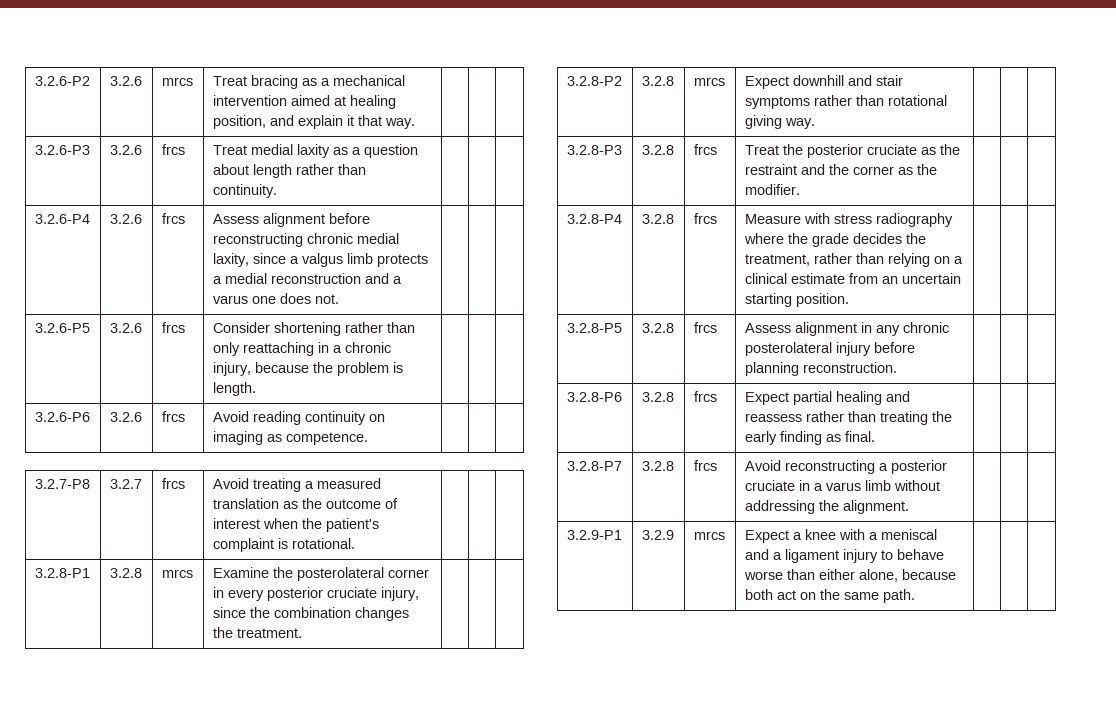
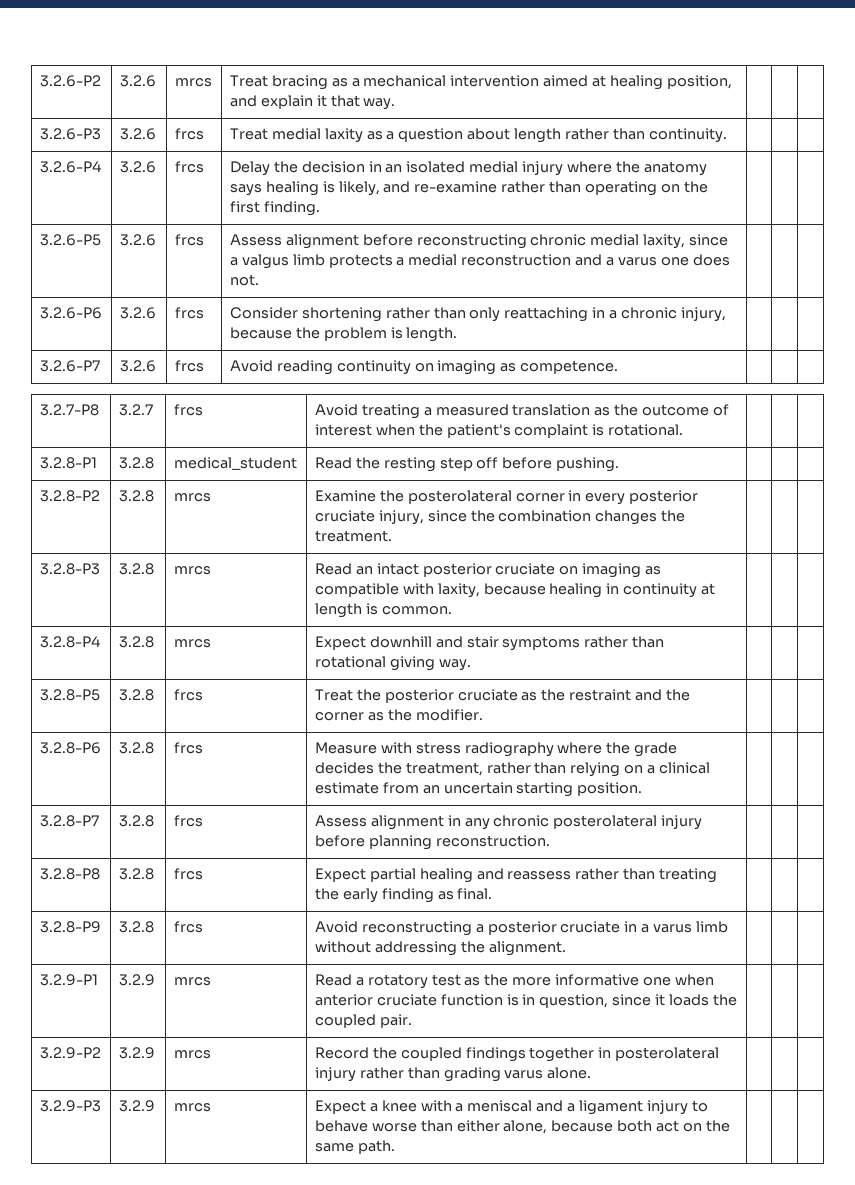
- 3.2.6-P4 | 3.2.6 | frcs | Assess alignment before reconstructing chronic medial laxity, since a valgus limb protects a medial reconstruction and a varus one does not. | | |
+ 3.2.6-P4 | 3.2.6 | frcs | Delay the decision in an isolated medial injury where the anatomy says healing is likely, and re-examine rather than operating on the first finding. | | |
+ 3.2.6-P5 | 3.2.6 | frcs | Assess alignment before reconstructing chronic medial laxity, since a valgus limb protects a medial reconstruction and a varus one does not. | | |
- 3.2.6-P5 | 3.2.6 | frcs | Consider shortening rather than only reattaching in a chronic injury, because the problem is length. | | |
+ 3.2.6-P6 | 3.2.6 | frcs | Consider shortening rather than only reattaching in a chronic injury, because the problem is length. | | |
- 3.2.6-P6 | 3.2.6 | frcs | Avoid reading continuity on imaging as competence. | | |
+ 3.2.6-P7 | 3.2.6 | frcs | Avoid reading continuity on imaging as competence. | | |
- 3.2.8-P1 | 3.2.8 | mrcs | Examine the posterolateral corner in every posterior cruciate injury, since the combination changes the treatment. | | |
+ 3.2.8-P1 | 3.2.8 | medical_student | Read the resting step off before pushing. | | |
+ 3.2.8-P2 | 3.2.8 | mrcs | Examine the posterolateral corner in every posterior cruciate injury, since the combination changes the treatment. | | |
- 3.2.8-P2 | 3.2.8 | mrcs | Expect downhill and stair symptoms rather than rotational giving way. | | |
+ 3.2.8-P3 | 3.2.8 | mrcs | Read an intact posterior cruciate on imaging as compatible with laxity, because healing in continuity at length is common. | | |
+ 3.2.8-P4 | 3.2.8 | mrcs | Expect downhill and stair symptoms rather than rotational giving way. | | |
- 3.2.8-P3 | 3.2.8 | frcs | Treat the posterior cruciate as the restraint and the corner as the modifier. | | |
+ 3.2.8-P5 | 3.2.8 | frcs | Treat the posterior cruciate as the restraint and the corner as the modifier. | | |
- 3.2.8-P4 | 3.2.8 | frcs | Measure with stress radiography where the grade decides the treatment, rather than relying on a clinical estimate from an uncertain starting position. | | |
+ 3.2.8-P6 | 3.2.8 | frcs | Measure with stress radiography where the grade decides the treatment, rather than relying on a clinical estimate from an uncertain starting position. | | |
- 3.2.8-P5 | 3.2.8 | frcs | Assess alignment in any chronic posterolateral injury before planning reconstruction. | | |
+ 3.2.8-P7 | 3.2.8 | frcs | Assess alignment in any chronic posterolateral injury before planning reconstruction. | | |
- 3.2.8-P6 | 3.2.8 | frcs | Expect partial healing and reassess rather than treating the early finding as final. | | |
+ 3.2.8-P8 | 3.2.8 | frcs | Expect partial healing and reassess rather than treating the early finding as final. | | |
- 3.2.8-P7 | 3.2.8 | frcs | Avoid reconstructing a posterior cruciate in a varus limb without addressing the alignment. | | |
+ 3.2.8-P9 | 3.2.8 | frcs | Avoid reconstructing a posterior cruciate in a varus limb without addressing the alignment. | | |
- 3.2.9-P1 | 3.2.9 | mrcs | Expect a knee with a meniscal and a ligament injury to behave worse than either alone, because both act on the same path. | | |
+ 3.2.9-P1 | 3.2.9 | mrcs | Read a rotatory test as the more informative one when anterior cruciate function is in question, since it loads the coupled pair. | | |
+ 3.2.9-P2 | 3.2.9 | mrcs | Record the coupled findings together in posterolateral injury rather than grading varus alone. | | |
+ 3.2.9-P3 | 3.2.9 | mrcs | Expect a knee with a meniscal and a ligament injury to behave worse than either alone, because both act on the same path. | | |

